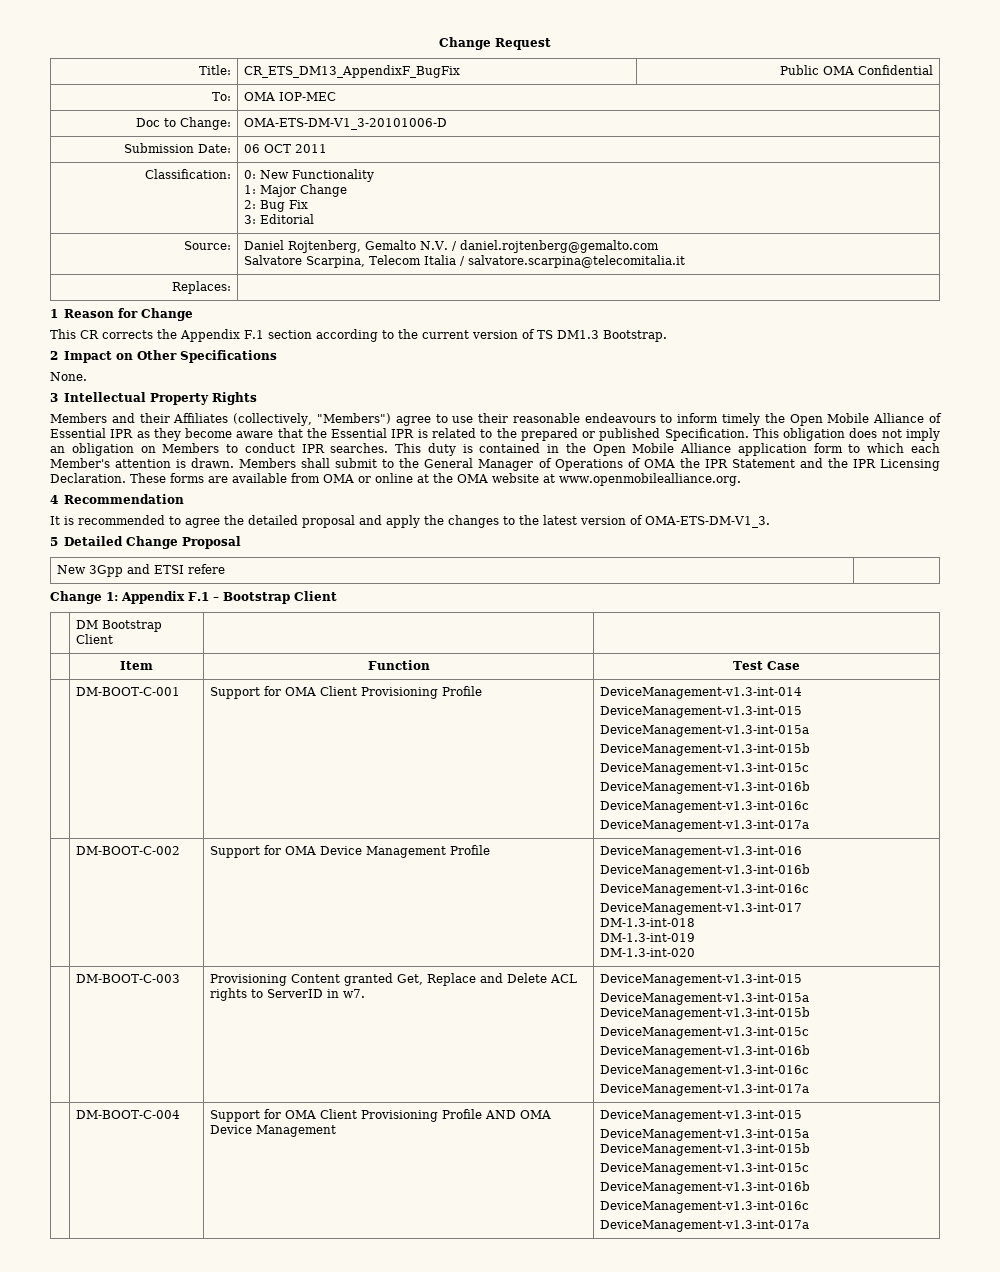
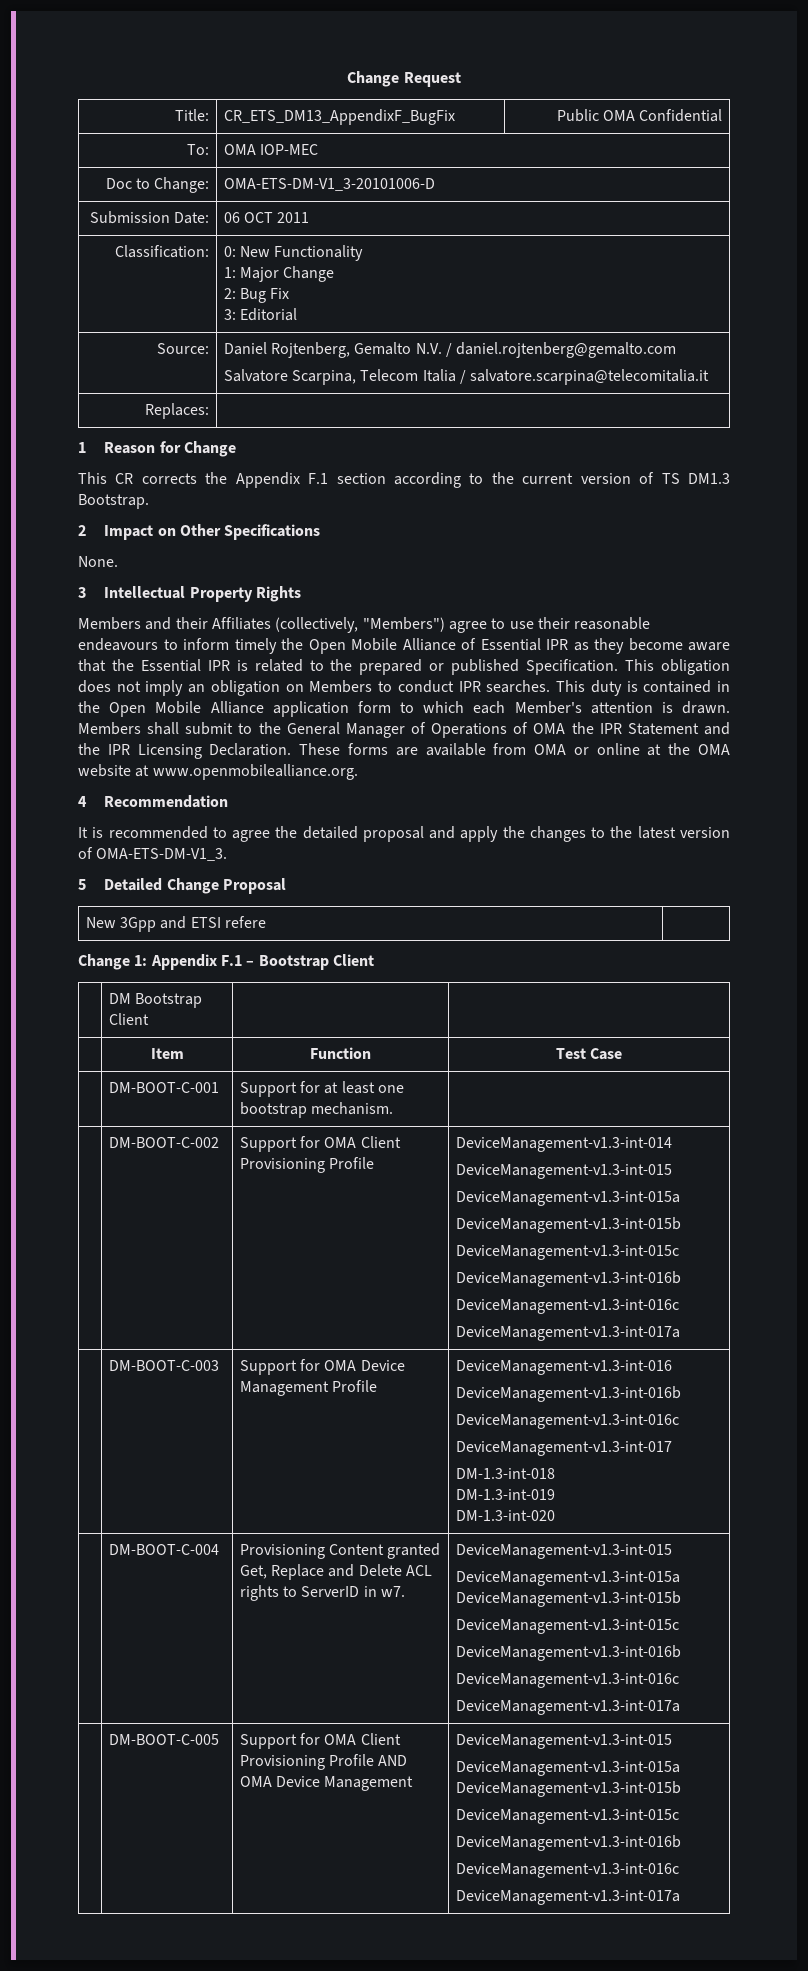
- | DM-BOOT-C-001 | Support for OMA Client Provisioning Profile | DeviceManagement-v1.3-int-014
+ | DM-BOOT-C-001 | Support for at least one bootstrap mechanism. |
+ | DM-BOOT-C-002 | Support for OMA Client Provisioning Profile | DeviceManagement-v1.3-int-014
- | DM-BOOT-C-002 | Support for OMA Device Management Profile | DeviceManagement-v1.3-int-016
+ | DM-BOOT-C-003 | Support for OMA Device Management Profile | DeviceManagement-v1.3-int-016
- | DM-BOOT-C-003 | Provisioning Content granted Get, Replace and Delete ACL rights to ServerID in w7. | DeviceManagement-v1.3-int-015
+ | DM-BOOT-C-004 | Provisioning Content granted Get, Replace and Delete ACL rights to ServerID in w7. | DeviceManagement-v1.3-int-015
- | DM-BOOT-C-004 | Support for OMA Client Provisioning Profile AND OMA Device Management | DeviceManagement-v1.3-int-015
+ | DM-BOOT-C-005 | Support for OMA Client Provisioning Profile AND OMA Device Management | DeviceManagement-v1.3-int-015

